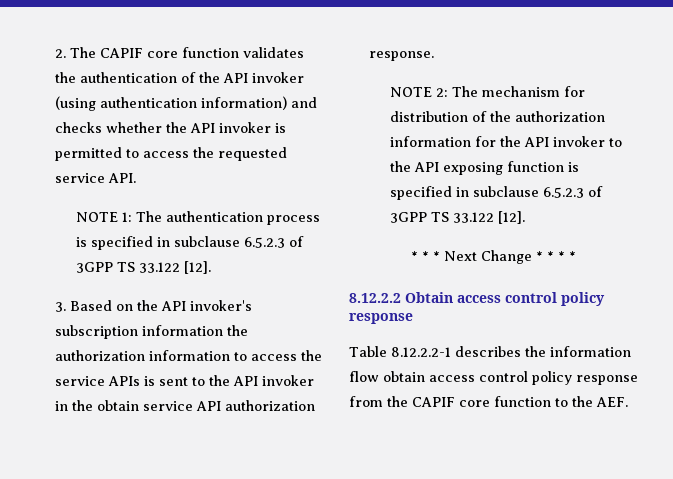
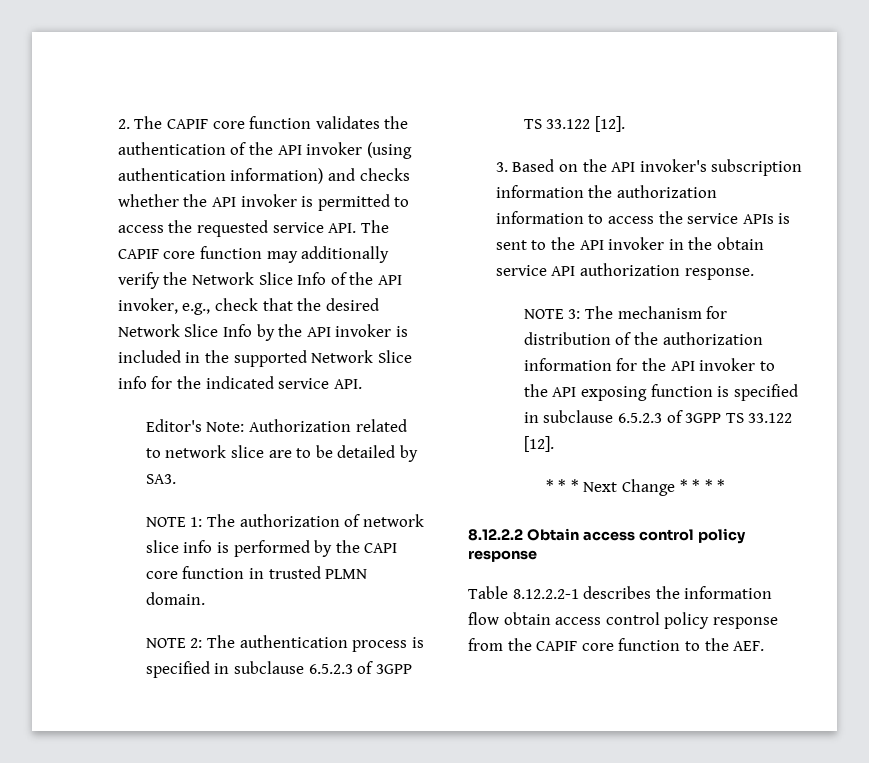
- 2. The CAPIF core function validates the authentication of the API invoker (using authentication information) and checks whether the API invoker is permitted to access the requested service API.
- NOTE 1: The authentication process is specified in subclause 6.5.2.3 of 3GPP TS 33.122 [12].
+ 2. The CAPIF core function validates the authentication of the API invoker (using authentication information) and checks whether the API invoker is permitted to access the requested service API. The CAPIF core function may additionally verify the Network Slice Info of the API invoker, e.g., check that the desired Network Slice Info by the API invoker is included in the supported Network Slice info for the indicated service API.
+ Editor's Note: Authorization related to network slice are to be detailed by SA3.
+ NOTE 1: The authorization of network slice info is performed by the CAPI core function in trusted PLMN domain.
+ NOTE 2: The authentication process is specified in subclause 6.5.2.3 of 3GPP TS 33.122 [12].
- NOTE 2: The mechanism for distribution of the authorization information for the API invoker to the API exposing function is specified in subclause 6.5.2.3 of 3GPP TS 33.122 [12].
+ NOTE 3: The mechanism for distribution of the authorization information for the API invoker to the API exposing function is specified in subclause 6.5.2.3 of 3GPP TS 33.122 [12].

